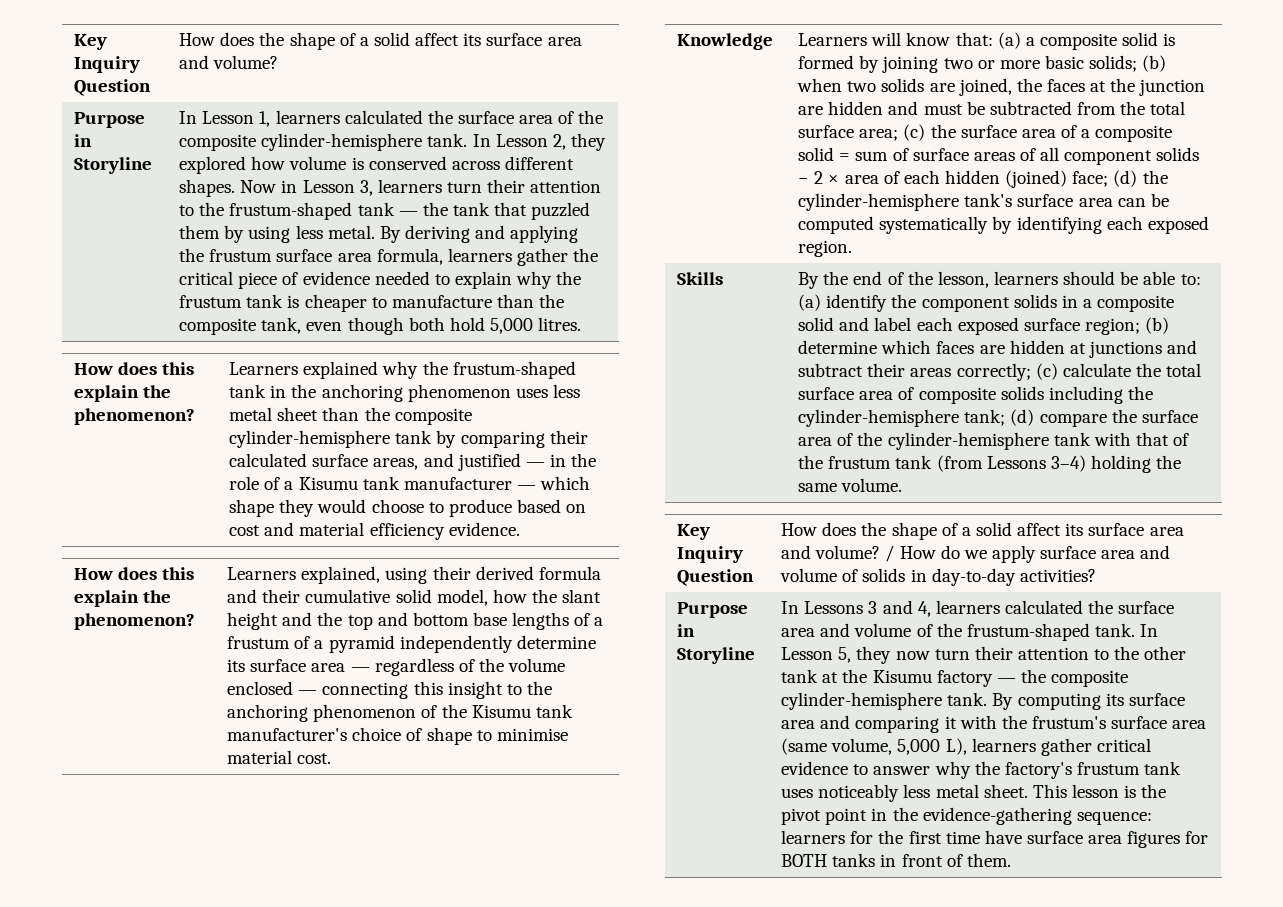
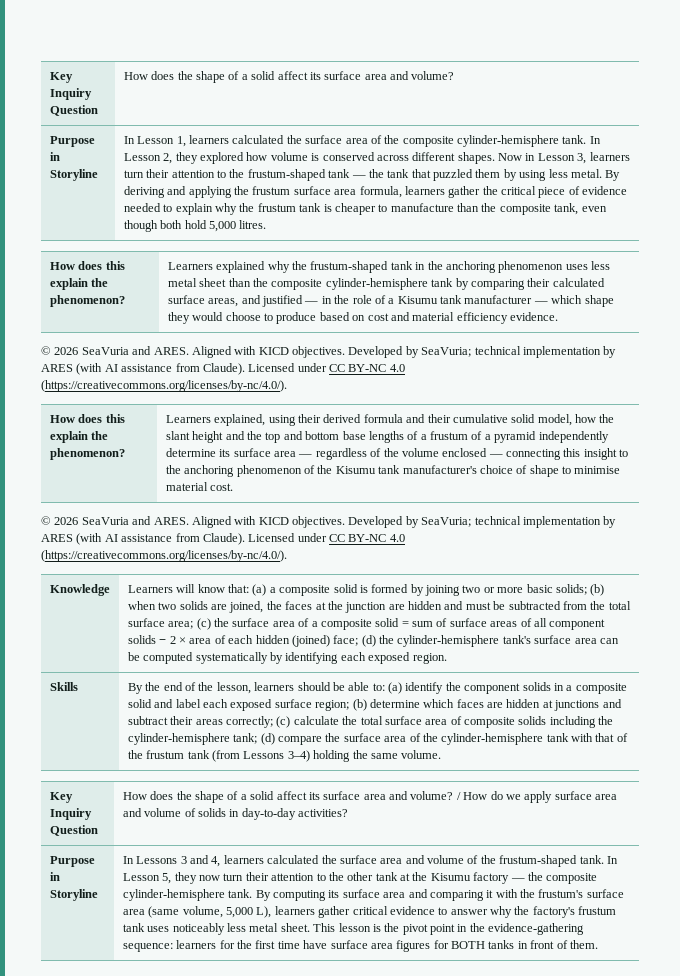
  Learners explained why the frustum-shaped tank in the anchoring phenomenon uses less metal sheet than the composite cylinder-hemisphere tank by comparing their calculated surface areas, and justified — in the role of a Kisumu tank manufacturer — which shape they would choose to produce based on cost and material efficiency evidence.
+ © 2026 SeaVuria and ARES. Aligned with KICD objectives. Developed by SeaVuria; technical implementation by ARES (with AI assistance from Claude). Licensed under CC BY-NC 4.0 (https://creativecommons.org/licenses/by-nc/4.0/).
  Learners explained, using their derived formula and their cumulative solid model, how the slant height and the top and bottom base lengths of a frustum of a pyramid independently determine its surface area — regardless of the volume enclosed — connecting this insight to the anchoring phenomenon of the Kisumu tank manufacturer's choice of shape to minimise material cost.
+ © 2026 SeaVuria and ARES. Aligned with KICD objectives. Developed by SeaVuria; technical implementation by ARES (with AI assistance from Claude). Licensed under CC BY-NC 4.0 (https://creativecommons.org/licenses/by-nc/4.0/).

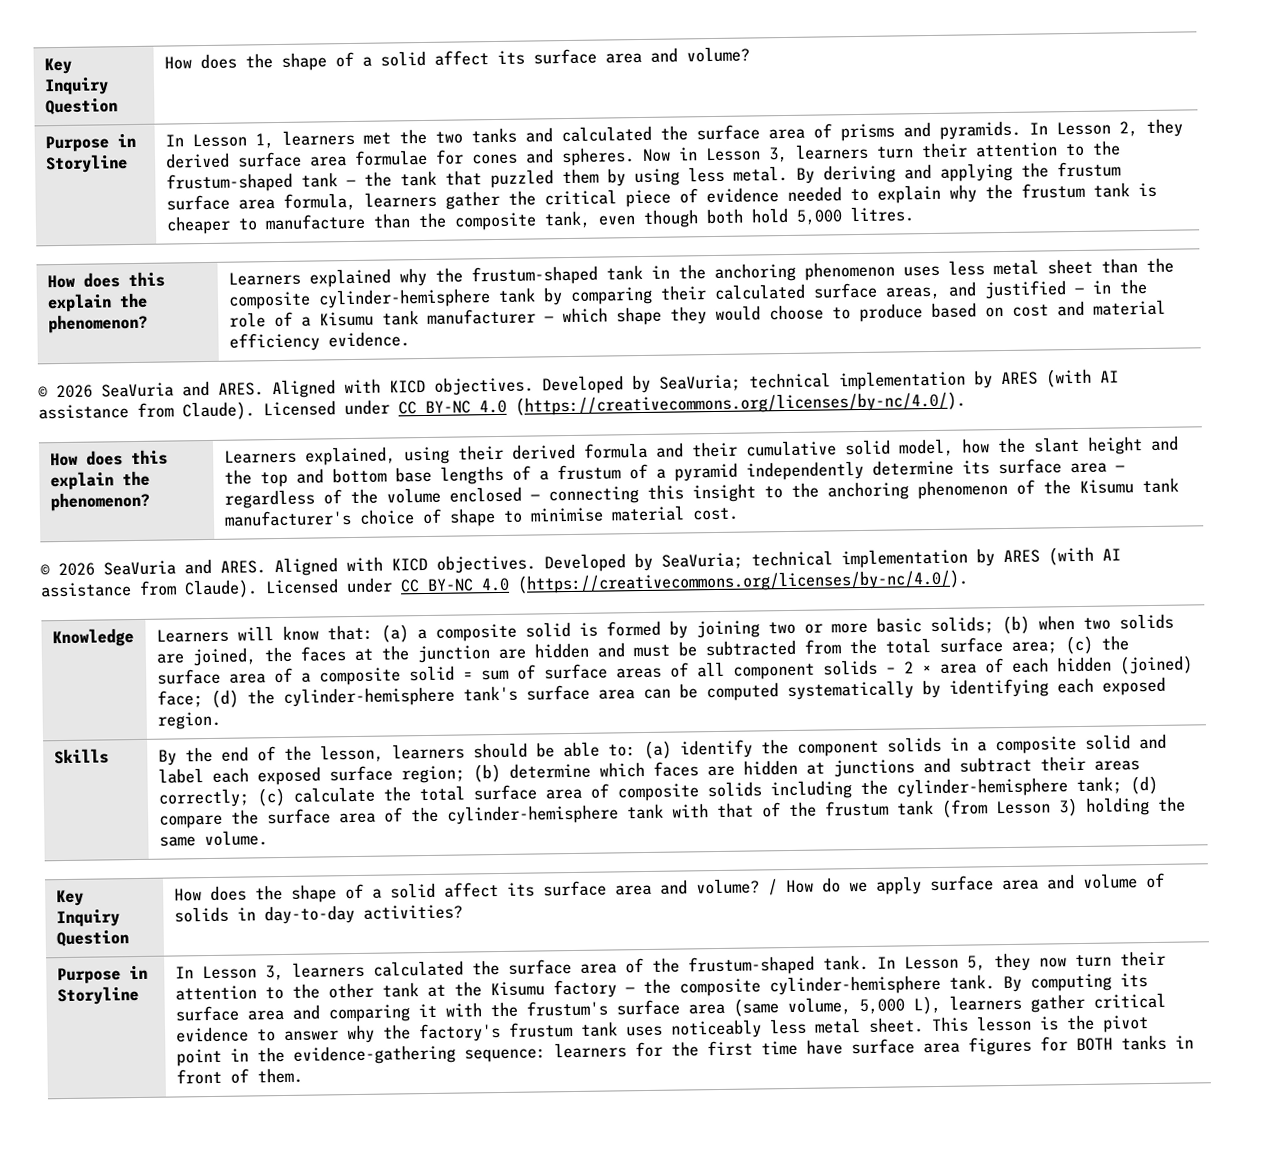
- In Lesson 1, learners calculated the surface area of the composite cylinder-hemisphere tank. In Lesson 2, they explored how volume is conserved across different shapes.
+ In Lesson 1, learners met the two tanks and calculated the surface area of prisms and pyramids. In Lesson 2, they derived surface area formulae for cones and spheres.
- (d) compare the surface area of the cylinder-hemisphere tank with that of the frustum tank (from Lessons 3–4) holding the same volume.
+ (d) compare the surface area of the cylinder-hemisphere tank with that of the frustum tank (from Lesson 3) holding the same volume.
- In Lessons 3 and 4, learners calculated the surface area and volume of the frustum-shaped tank.
+ In Lesson 3, learners calculated the surface area of the frustum-shaped tank.

